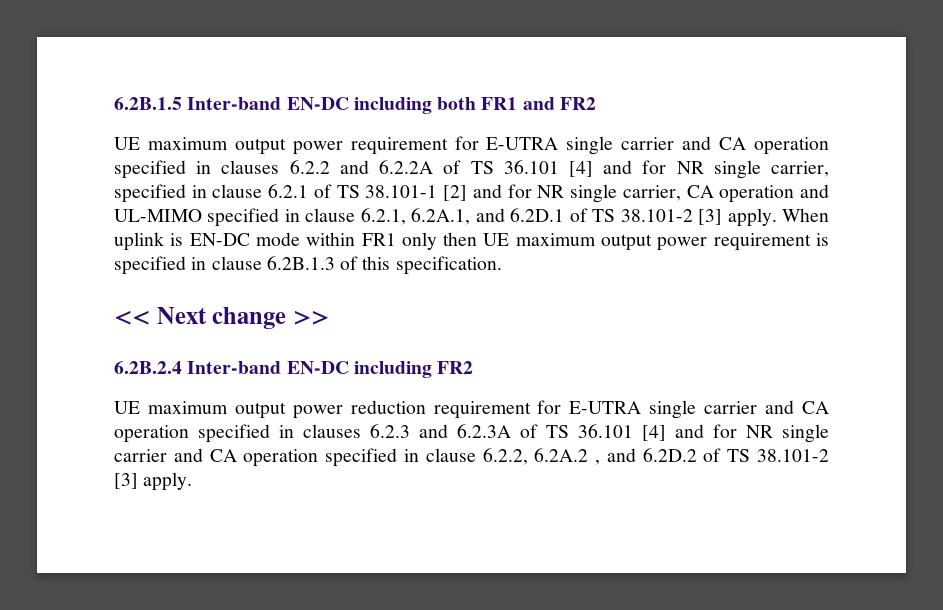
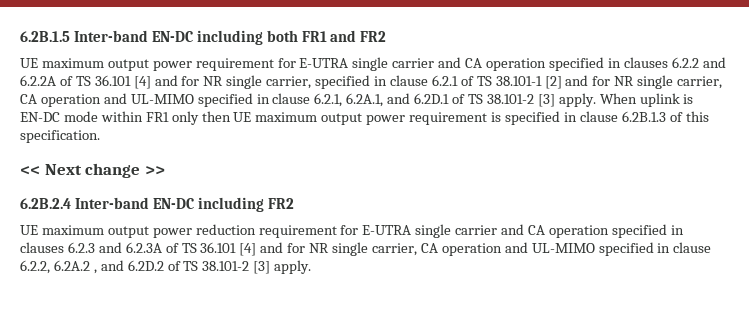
- UE maximum output power reduction requirement for E-UTRA single carrier and CA operation specified in clauses 6.2.3 and 6.2.3A of TS 36.101 [4] and for NR single carrier and CA operation specified in clause 6.2.2, 6.2A.2 , and 6.2D.2 of TS 38.101-2 [3] apply.
+ UE maximum output power reduction requirement for E-UTRA single carrier and CA operation specified in clauses 6.2.3 and 6.2.3A of TS 36.101 [4] and for NR single carrier, CA operation and UL-MIMO specified in clause 6.2.2, 6.2A.2 , and 6.2D.2 of TS 38.101-2 [3] apply.

